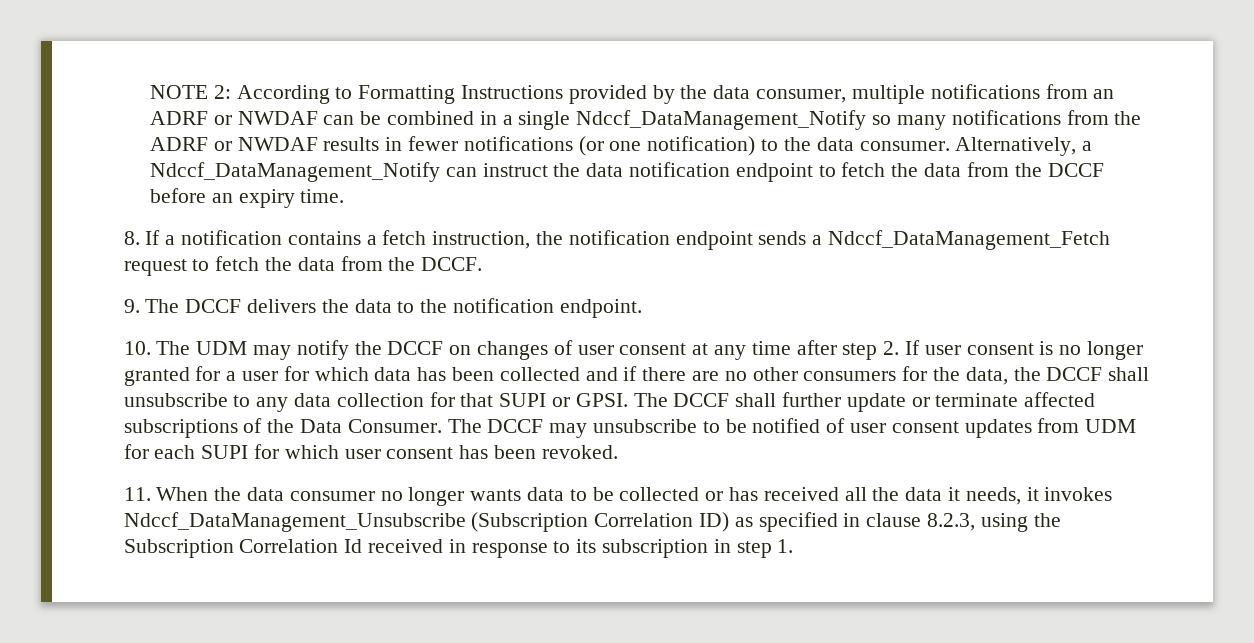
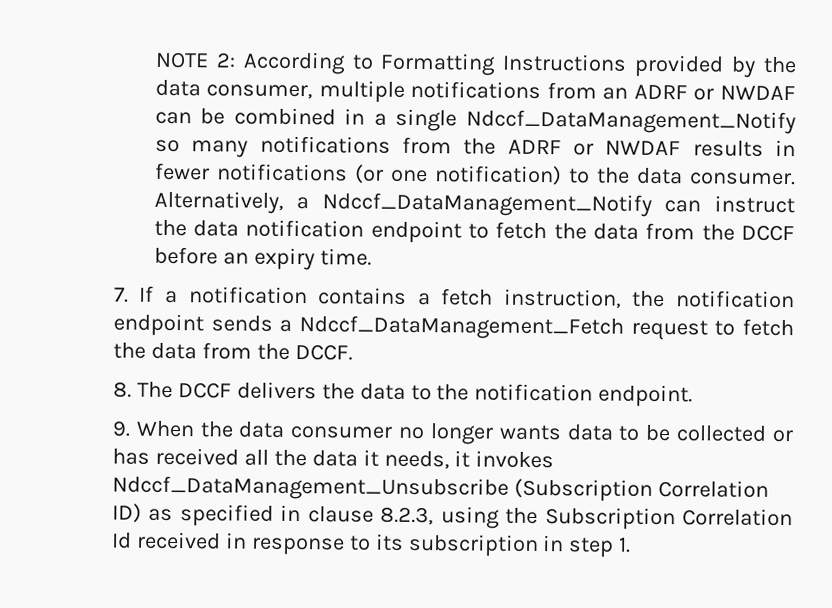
- 8. If a notification contains a fetch instruction, the notification endpoint sends a Ndccf_DataManagement_Fetch request to fetch the data from the DCCF.
+ 7. If a notification contains a fetch instruction, the notification endpoint sends a Ndccf_DataManagement_Fetch request to fetch the data from the DCCF.
- 9. The DCCF delivers the data to the notification endpoint.
+ 8. The DCCF delivers the data to the notification endpoint.
- 10. The UDM may notify the DCCF on changes of user consent at any time after step 2. If user consent is no longer granted for a user for which data has been collected and if there are no other consumers for the data, the DCCF shall unsubscribe to any data collection for that SUPI or GPSI. The DCCF shall further update or terminate affected subscriptions of the Data Consumer. The DCCF may unsubscribe to be notified of user consent updates from UDM for each SUPI for which user consent has been revoked.
- 11. When the data consumer no longer wants data to be collected or has received all the data it needs, it invokes Ndccf_DataManagement_Unsubscribe (Subscription Correlation ID) as specified in clause 8.2.3, using the Subscription Correlation Id received in response to its subscription in step 1.
+ 9. When the data consumer no longer wants data to be collected or has received all the data it needs, it invokes Ndccf_DataManagement_Unsubscribe (Subscription Correlation ID) as specified in clause 8.2.3, using the Subscription Correlation Id received in response to its subscription in step 1.

